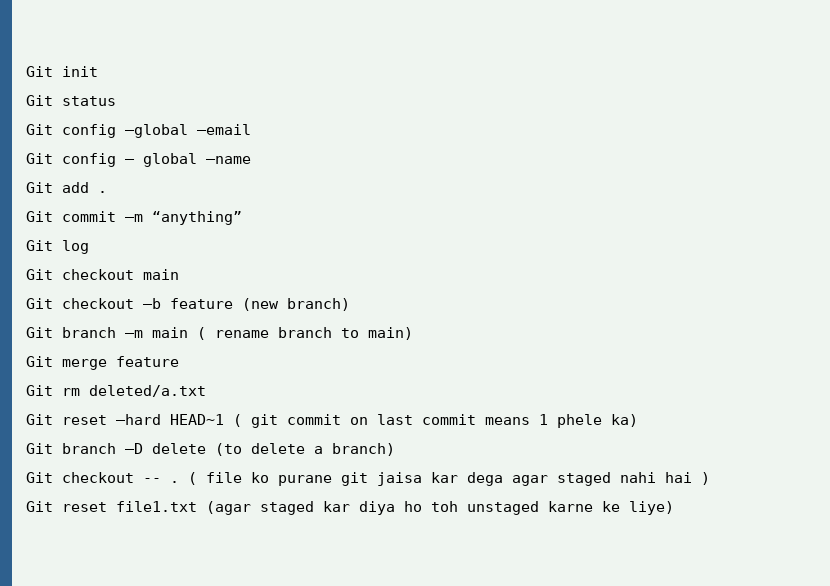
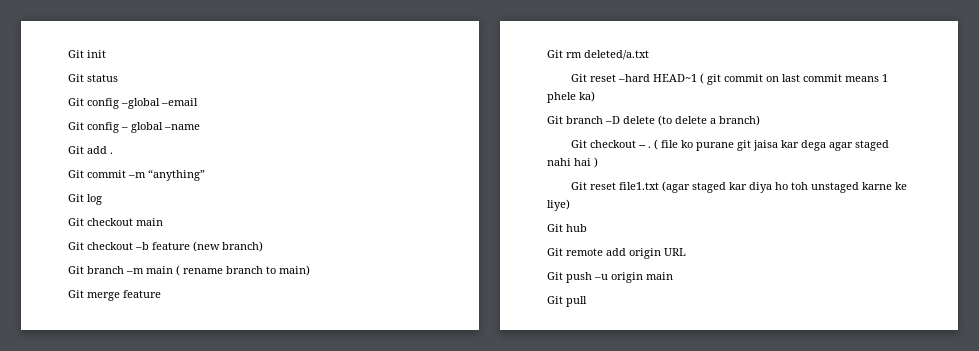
+ Git hub
+ Git remote add origin URL
+ Git push –u origin main
+ Git pull

